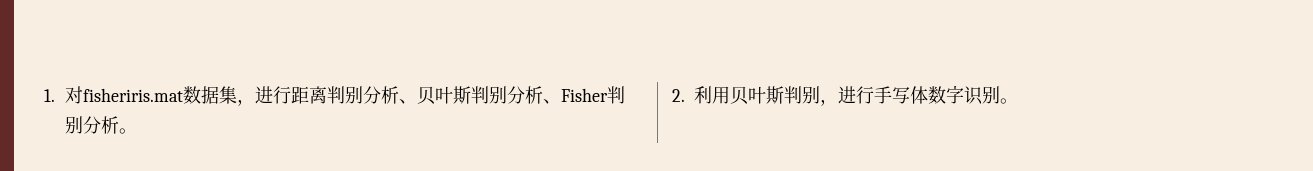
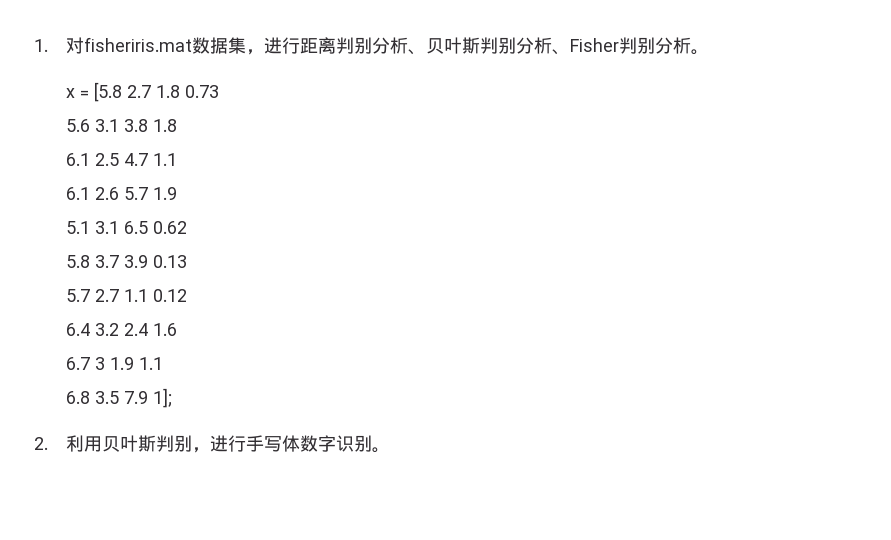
+ x = [5.8 2.7 1.8 0.73
+ 5.6 3.1 3.8 1.8
+ 6.1 2.5 4.7 1.1
+ 6.1 2.6 5.7 1.9
+ 5.1 3.1 6.5 0.62
+ 5.8 3.7 3.9 0.13
+ 5.7 2.7 1.1 0.12
+ 6.4 3.2 2.4 1.6
+ 6.7 3 1.9 1.1
+ 6.8 3.5 7.9 1];

